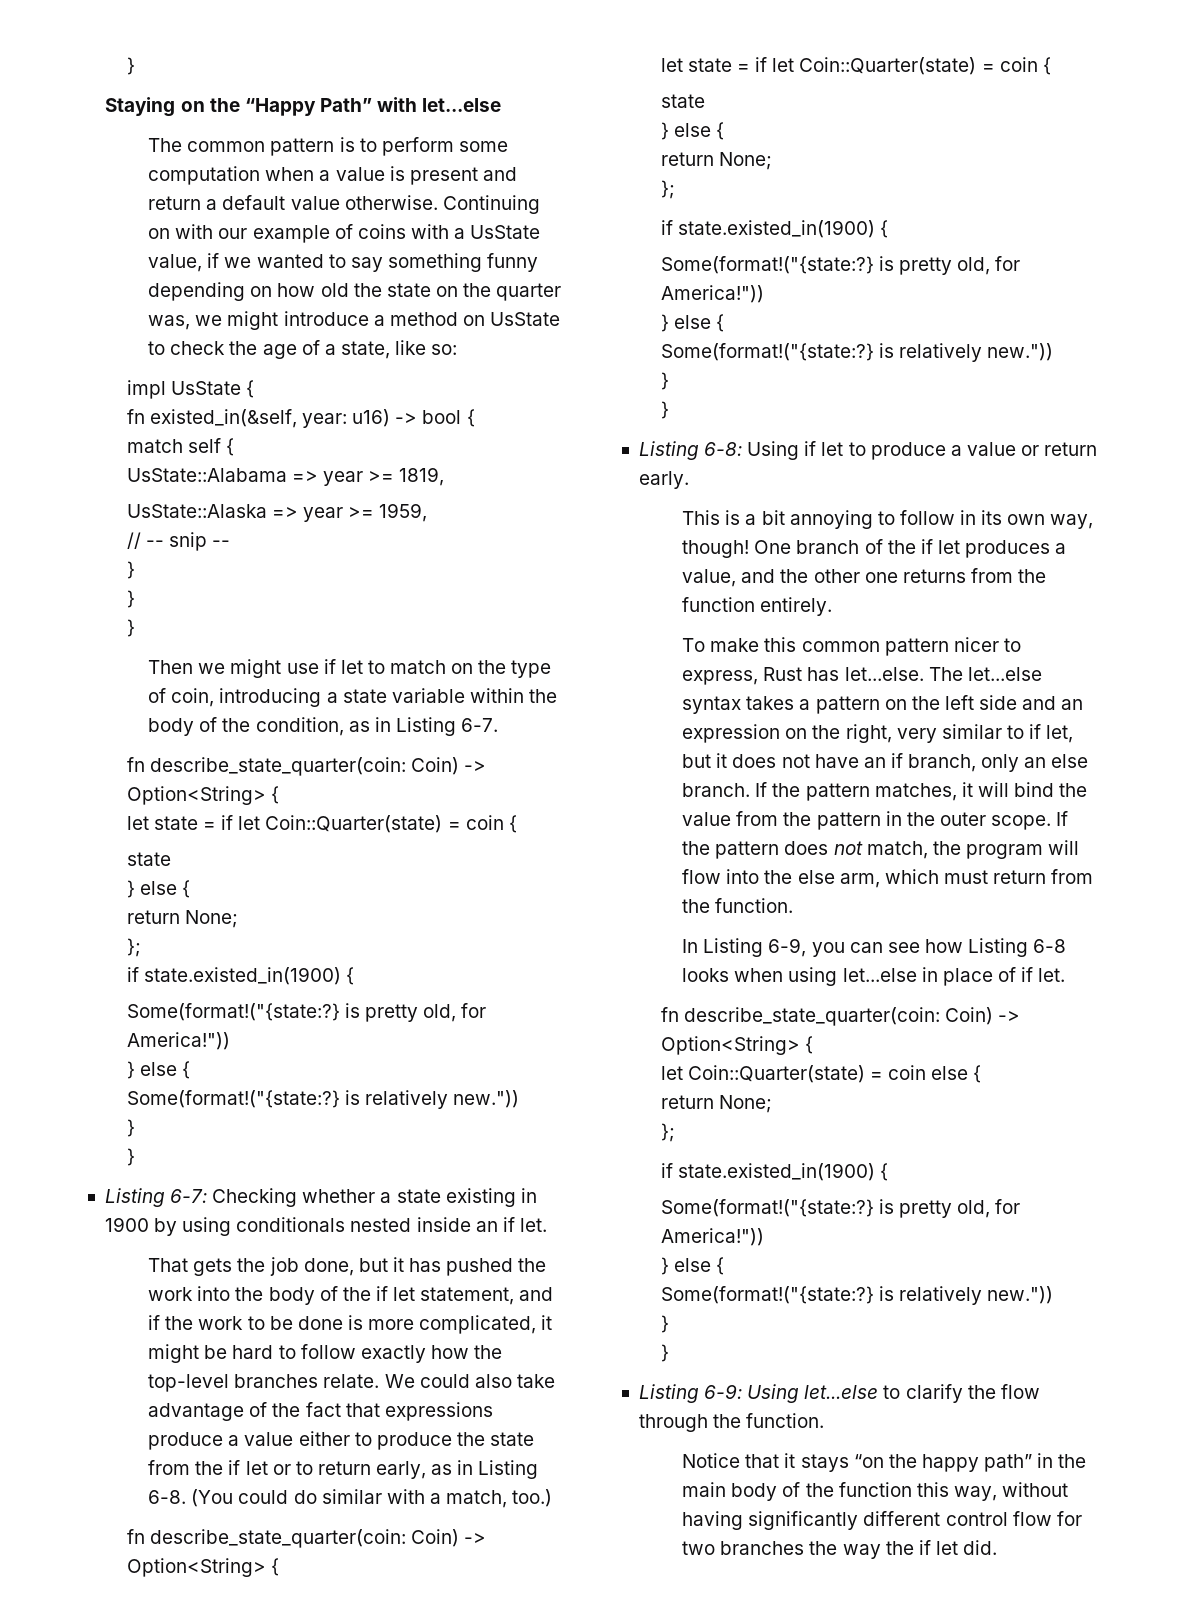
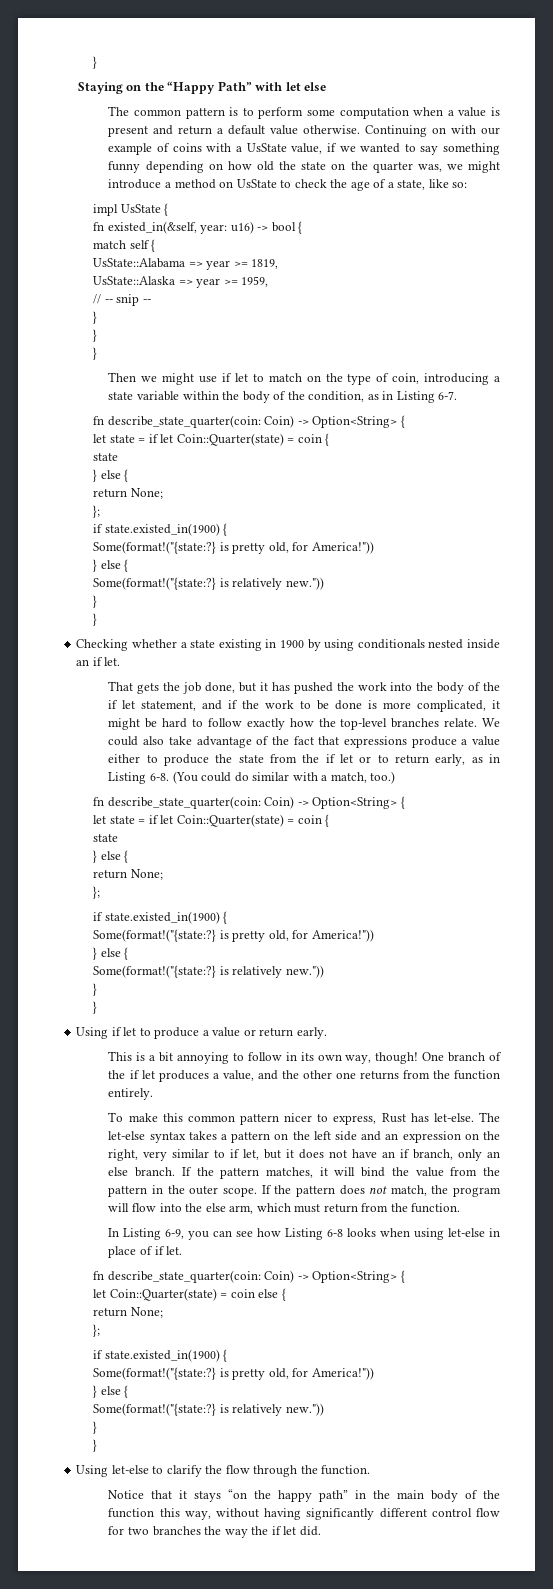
- Staying on the “Happy Path” with let...else
+ Staying on the “Happy Path” with let else
- Listing 6-7: Checking whether a state existing in 1900 by using conditionals nested inside an if let.
+ Checking whether a state existing in 1900 by using conditionals nested inside an if let.
- Listing 6-8: Using if let to produce a value or return early.
+ Using if let to produce a value or return early.
- To make this common pattern nicer to express, Rust has let...else. The let...else syntax takes a pattern on the left side and an expression on the right, very similar to if let, but it does not have an if branch, only an else branch.
+ To make this common pattern nicer to express, Rust has let-else. The let-else syntax takes a pattern on the left side and an expression on the right, very similar to if let, but it does not have an if branch, only an else branch.
- In Listing 6-9, you can see how Listing 6-8 looks when using let...else in place of if let.
+ In Listing 6-9, you can see how Listing 6-8 looks when using let-else in place of if let.
- Listing 6-9: Using let...else to clarify the flow through the function.
+ Using let-else to clarify the flow through the function.

